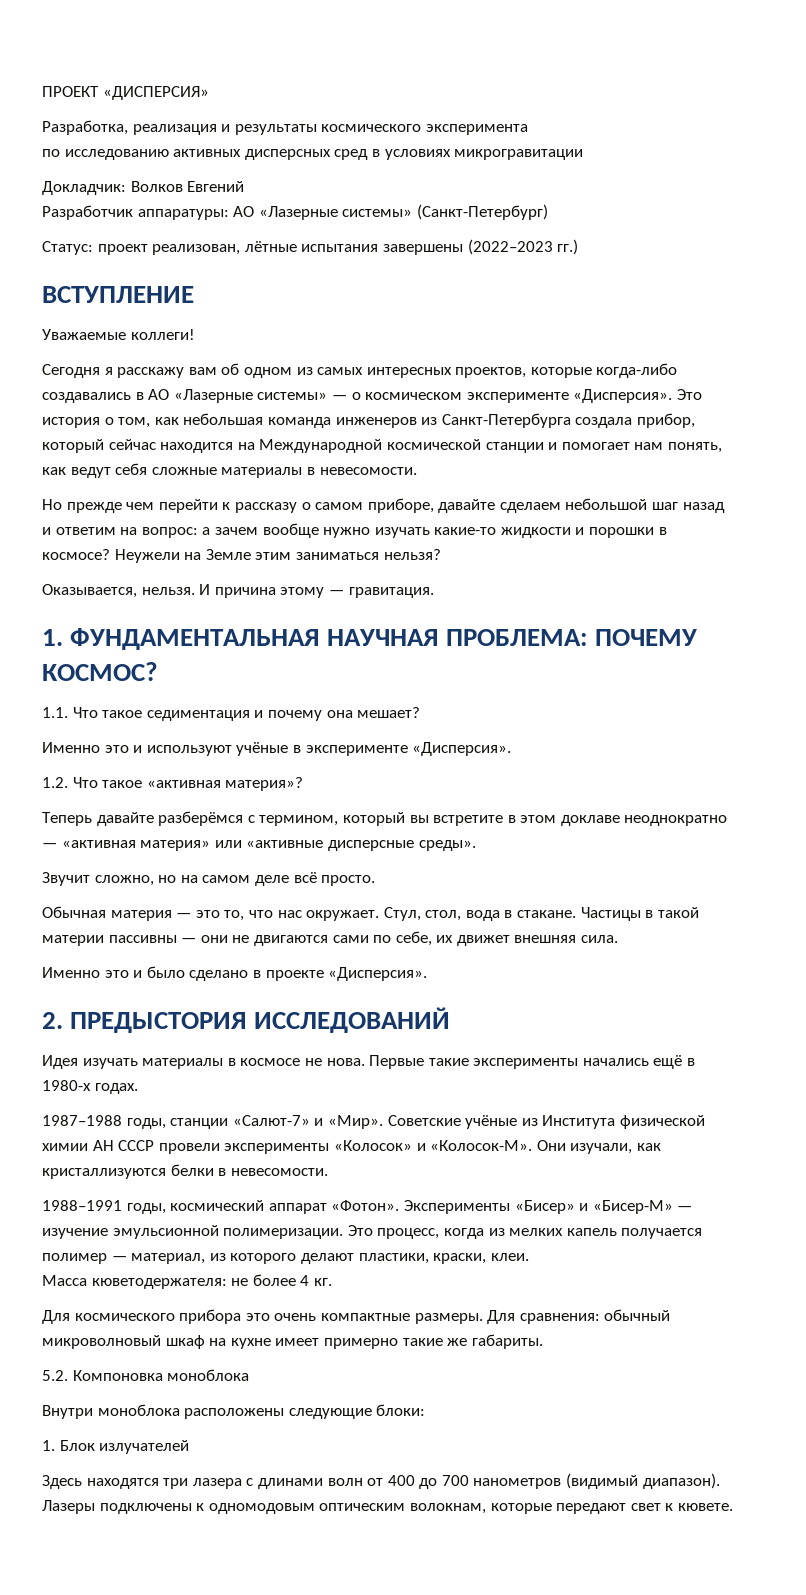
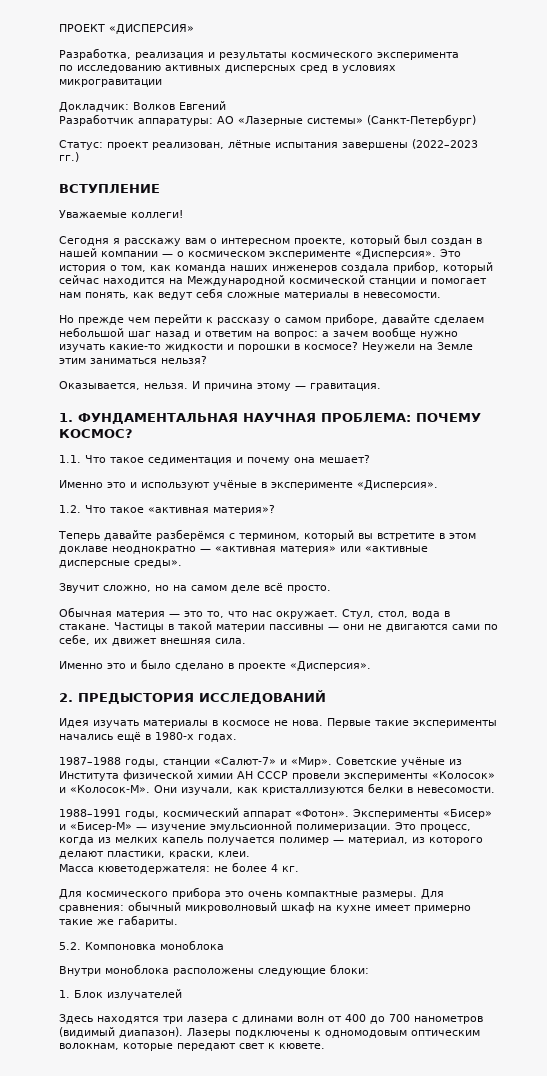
- Сегодня я расскажу вам об одном из самых интересных проектов, которые когда-либо создавались в АО «Лазерные системы» — о космическом эксперименте «Дисперсия».
+ Сегодня я расскажу вам о интересном проекте, который был создан в нашей компании — о космическом эксперименте «Дисперсия».
- Это история о том, как небольшая команда инженеров из Санкт-Петербурга создала прибор, который сейчас находится на Международной космической станции и помогает нам понять, как ведут себя сложные материалы в невесомости.
+ Это история о том, как команда наших инженеров создала прибор, который сейчас находится на Международной космической станции и помогает нам понять, как ведут себя сложные материалы в невесомости.

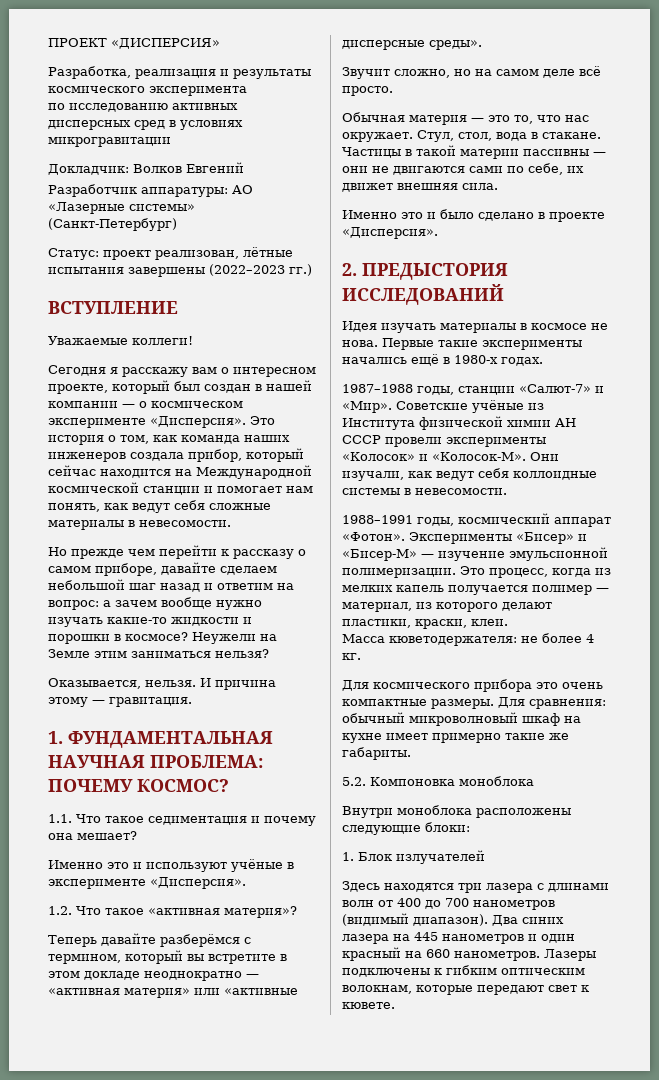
- Теперь давайте разберёмся с термином, который вы встретите в этом доклаве неоднократно — «активная материя» или «активные дисперсные среды».
+ Теперь давайте разберёмся с термином, который вы встретите в этом докладе неоднократно — «активная материя» или «активные дисперсные среды».
- Они изучали, как кристаллизуются белки в невесомости.
+ Они изучали, как ведут себя коллоидные системы в невесомости.
+ Два синих лазера на 445 нанометров и один красный на 660 нанометров.
- Лазеры подключены к одномодовым оптическим волокнам, которые передают свет к кювете.
+ Лазеры подключены к гибким оптическим волокнам, которые передают свет к кювете.

